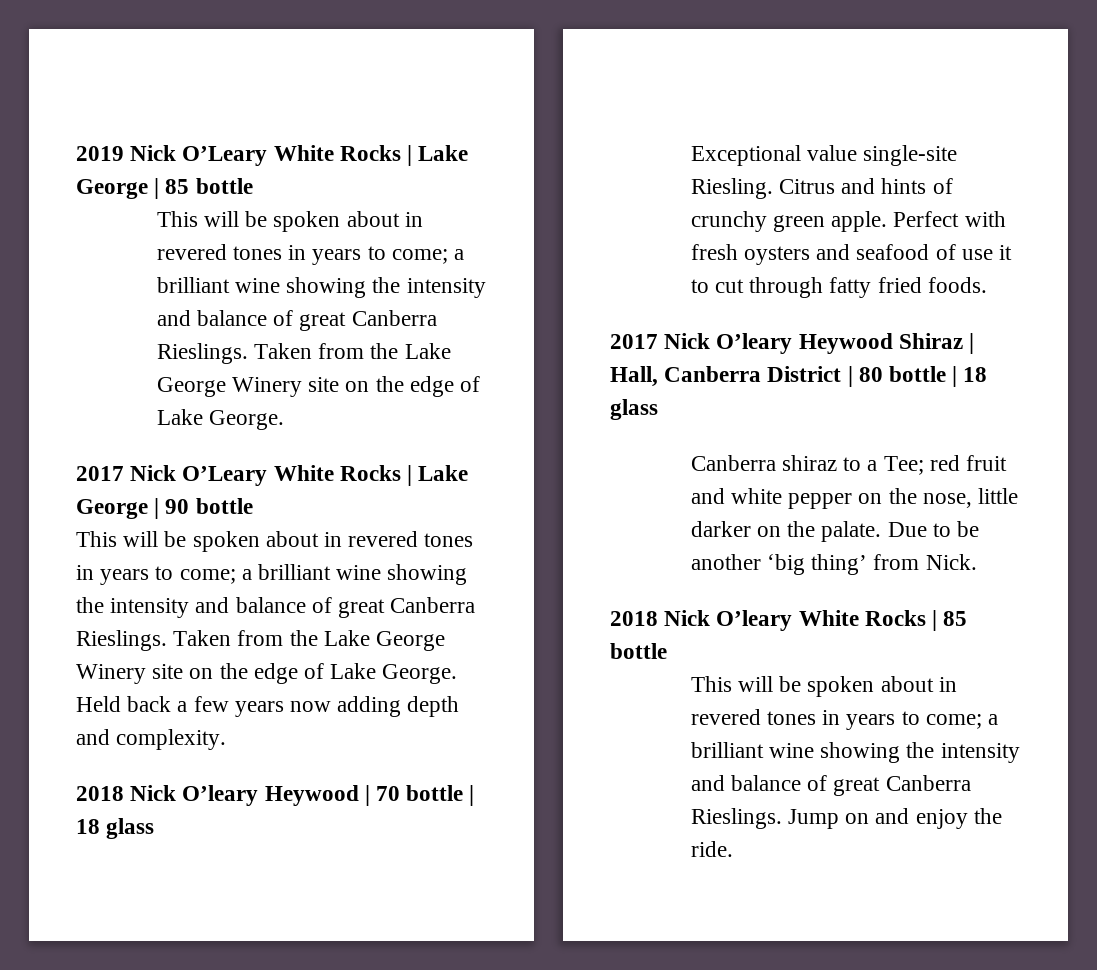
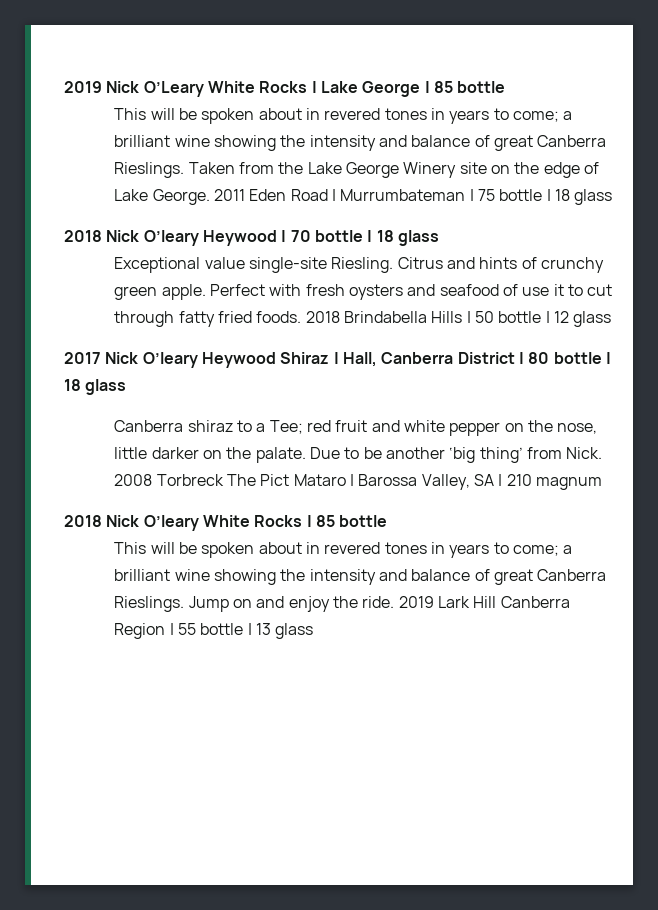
  2019 Nick O’Leary White Rocks | Lake George | 85 bottle
- This will be spoken about in revered tones in years to come; a brilliant wine showing the intensity and balance of great Canberra Rieslings. Taken from the Lake George Winery site on the edge of Lake George.
- 2017 Nick O’Leary White Rocks | Lake George | 90 bottle
- This will be spoken about in revered tones in years to come; a brilliant wine showing the intensity and balance of great Canberra Rieslings. Taken from the Lake George Winery site on the edge of Lake George. Held back a few years now adding depth and complexity.
+ This will be spoken about in revered tones in years to come; a brilliant wine showing the intensity and balance of great Canberra Rieslings. Taken from the Lake George Winery site on the edge of Lake George. 2011 Eden Road | Murrumbateman | 75 bottle | 18 glass
+ 2018 Brindabella Hills | 50 bottle | 12 glass
+ 2008 Torbreck The Pict Mataro | Barossa Valley, SA | 210 magnum
+ 2019 Lark Hill Canberra Region | 55 bottle | 13 glass

